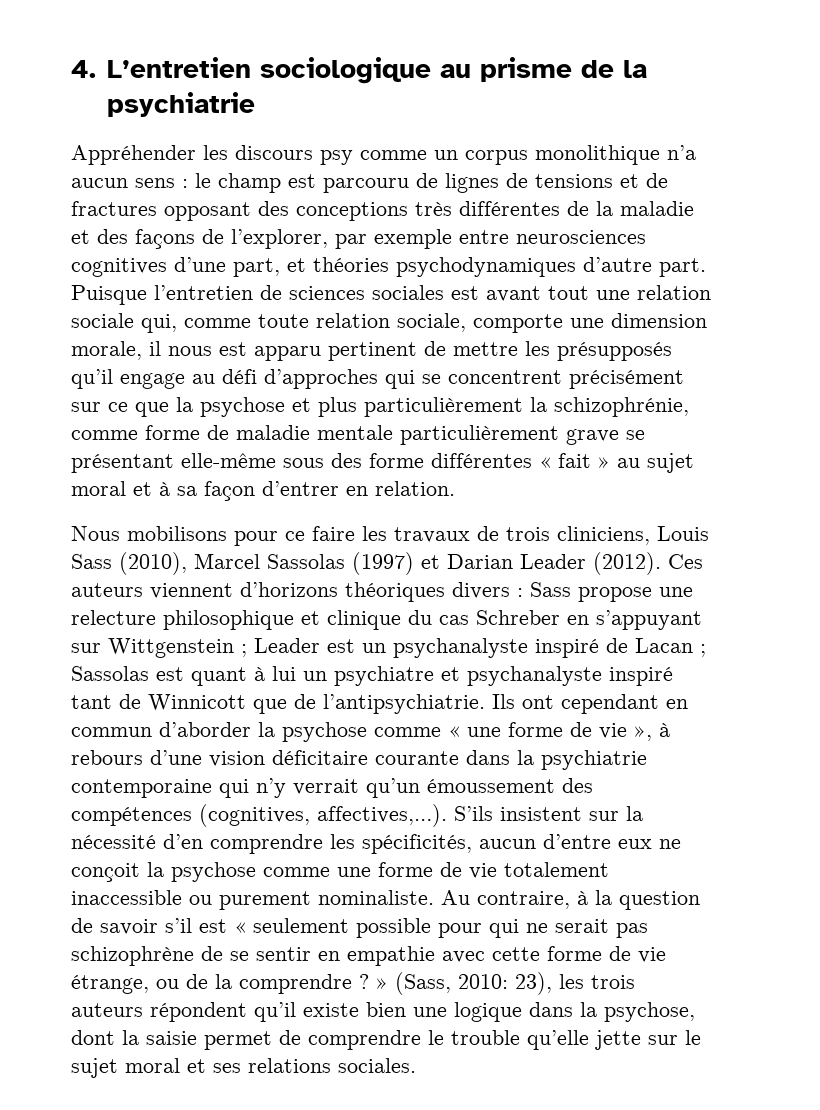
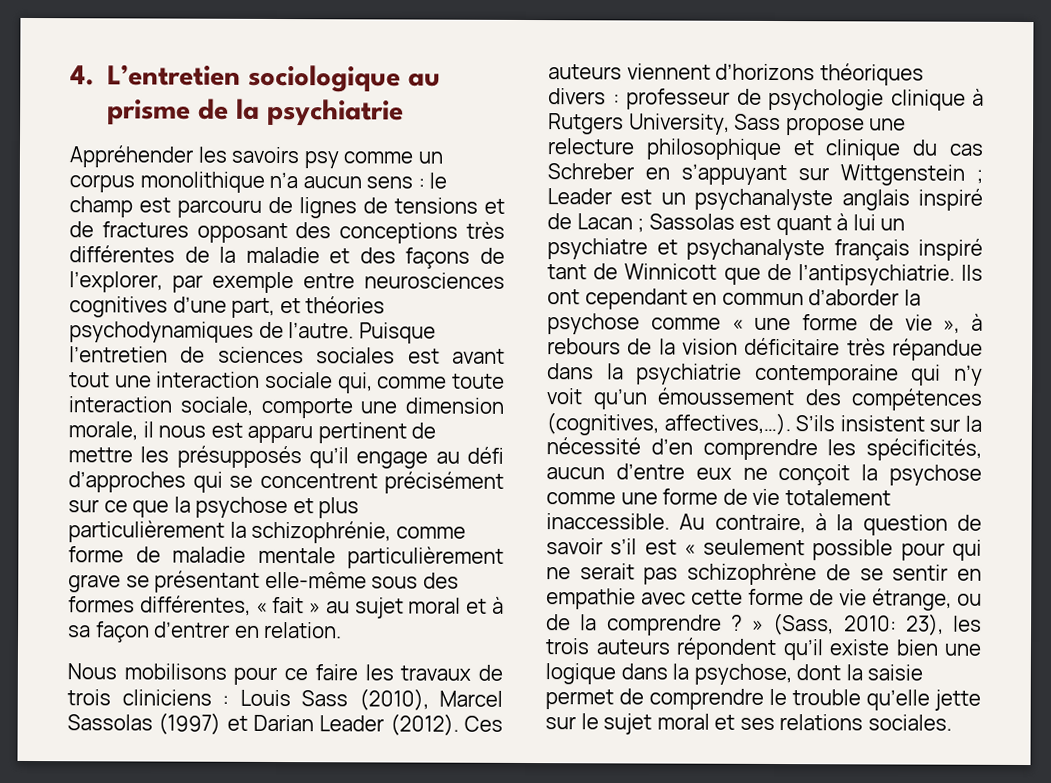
- Appréhender les discours psy comme un corpus monolithique n’a aucun sens : le champ est parcouru de lignes de tensions et de fractures opposant des conceptions très différentes de la maladie et des façons de l’explorer, par exemple entre neurosciences cognitives d’une part, et théories psychodynamiques d’autre part.
+ Appréhender les savoirs psy comme un corpus monolithique n’a aucun sens : le champ est parcouru de lignes de tensions et de fractures opposant des conceptions très différentes de la maladie et des façons de l’explorer, par exemple entre neurosciences cognitives d’une part, et théories psychodynamiques de l’autre.
- Puisque l’entretien de sciences sociales est avant tout une relation sociale qui, comme toute relation sociale, comporte une dimension morale, il nous est apparu pertinent de mettre les présupposés qu’il engage au défi d’approches qui se concentrent précisément sur ce que la psychose et plus particulièrement la schizophrénie, comme forme de maladie mentale particulièrement grave se présentant elle-même sous des forme différentes « fait » au sujet moral et à sa façon d’entrer en relation.
+ Puisque l’entretien de sciences sociales est avant tout une interaction sociale qui, comme toute interaction sociale, comporte une dimension morale, il nous est apparu pertinent de mettre les présupposés qu’il engage au défi d’approches qui se concentrent précisément sur ce que la psychose et plus particulièrement la schizophrénie, comme forme de maladie mentale particulièrement grave se présentant elle-même sous des formes différentes, « fait » au sujet moral et à sa façon d’entrer en relation.
- Nous mobilisons pour ce faire les travaux de trois cliniciens, Louis Sass (2010), Marcel Sassolas (1997) et Darian Leader (2012).
+ Nous mobilisons pour ce faire les travaux de trois cliniciens : Louis Sass (2010), Marcel Sassolas (1997) et Darian Leader (2012).
- Ces auteurs viennent d’horizons théoriques divers : Sass propose une relecture philosophique et clinique du cas Schreber en s’appuyant sur Wittgenstein ; Leader est un psychanalyste inspiré de Lacan ; Sassolas est quant à lui un psychiatre et psychanalyste inspiré tant de Winnicott que de l’antipsychiatrie.
+ Ces auteurs viennent d’horizons théoriques divers : professeur de psychologie clinique à Rutgers University, Sass propose une relecture philosophique et clinique du cas Schreber en s’appuyant sur Wittgenstein ; Leader est un psychanalyste anglais inspiré de Lacan ; Sassolas est quant à lui un psychiatre et psychanalyste français inspiré tant de Winnicott que de l’antipsychiatrie.
- Ils ont cependant en commun d’aborder la psychose comme « une forme de vie », à rebours d’une vision déficitaire courante dans la psychiatrie contemporaine qui n’y verrait qu’un émoussement des compétences (cognitives, affectives,…).
+ Ils ont cependant en commun d’aborder la psychose comme « une forme de vie », à rebours de la vision déficitaire très répandue dans la psychiatrie contemporaine qui n’y voit qu’un émoussement des compétences (cognitives, affectives,…).
- S’ils insistent sur la nécessité d’en comprendre les spécificités, aucun d’entre eux ne conçoit la psychose comme une forme de vie totalement inaccessible ou purement nominaliste.
+ S’ils insistent sur la nécessité d’en comprendre les spécificités, aucun d’entre eux ne conçoit la psychose comme une forme de vie totalement inaccessible.

